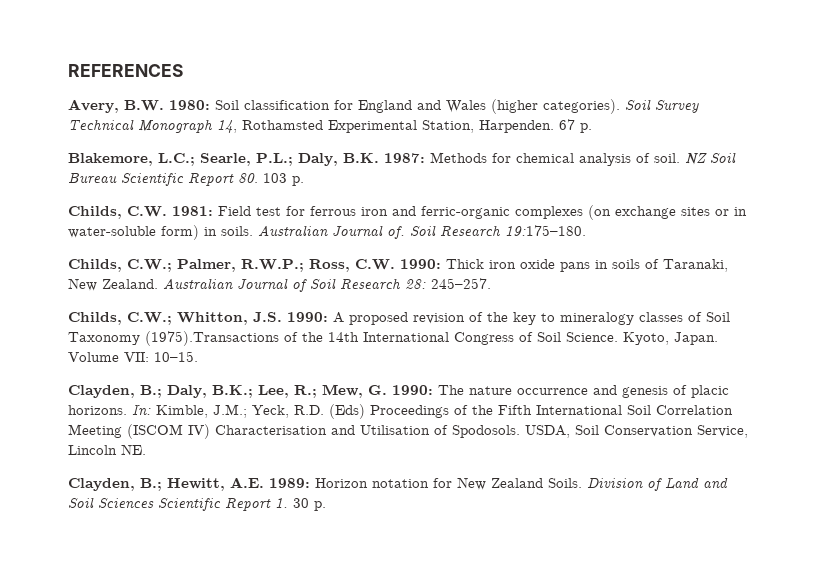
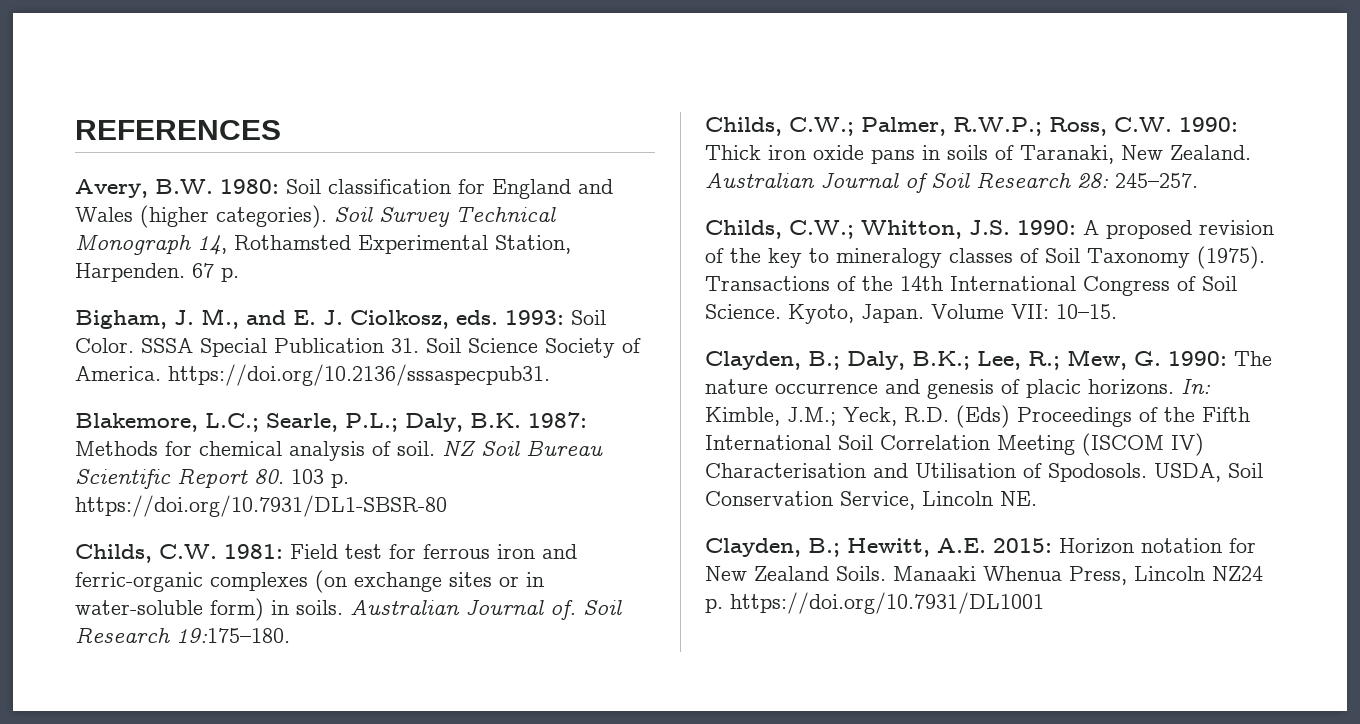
+ Bigham, J. M., and E. J. Ciolkosz, eds. 1993: Soil Color. SSSA Special Publication 31. Soil Science Society of America. https://doi.org/10.2136/sssaspecpub31.
- NZ Soil Bureau Scientific Report 80. 103 p.
+ NZ Soil Bureau Scientific Report 80. 103 p. https://doi.org/10.7931/DL1-SBSR-80
- Childs, C.W.; Whitton, J.S. 1990: A proposed revision of the key to mineralogy classes of Soil Taxonomy (1975).Transactions of the 14th International Congress of Soil Science.
+ Childs, C.W.; Whitton, J.S. 1990: A proposed revision of the key to mineralogy classes of Soil Taxonomy (1975). Transactions of the 14th International Congress of Soil Science.
- Clayden, B.; Hewitt, A.E. 1989: Horizon notation for New Zealand Soils.
+ Clayden, B.; Hewitt, A.E. 2015: Horizon notation for New Zealand Soils.
- Division of Land and Soil Sciences Scientific Report 1. 30 p.
+ Manaaki Whenua Press, Lincoln NZ24 p. https://doi.org/10.7931/DL1001

